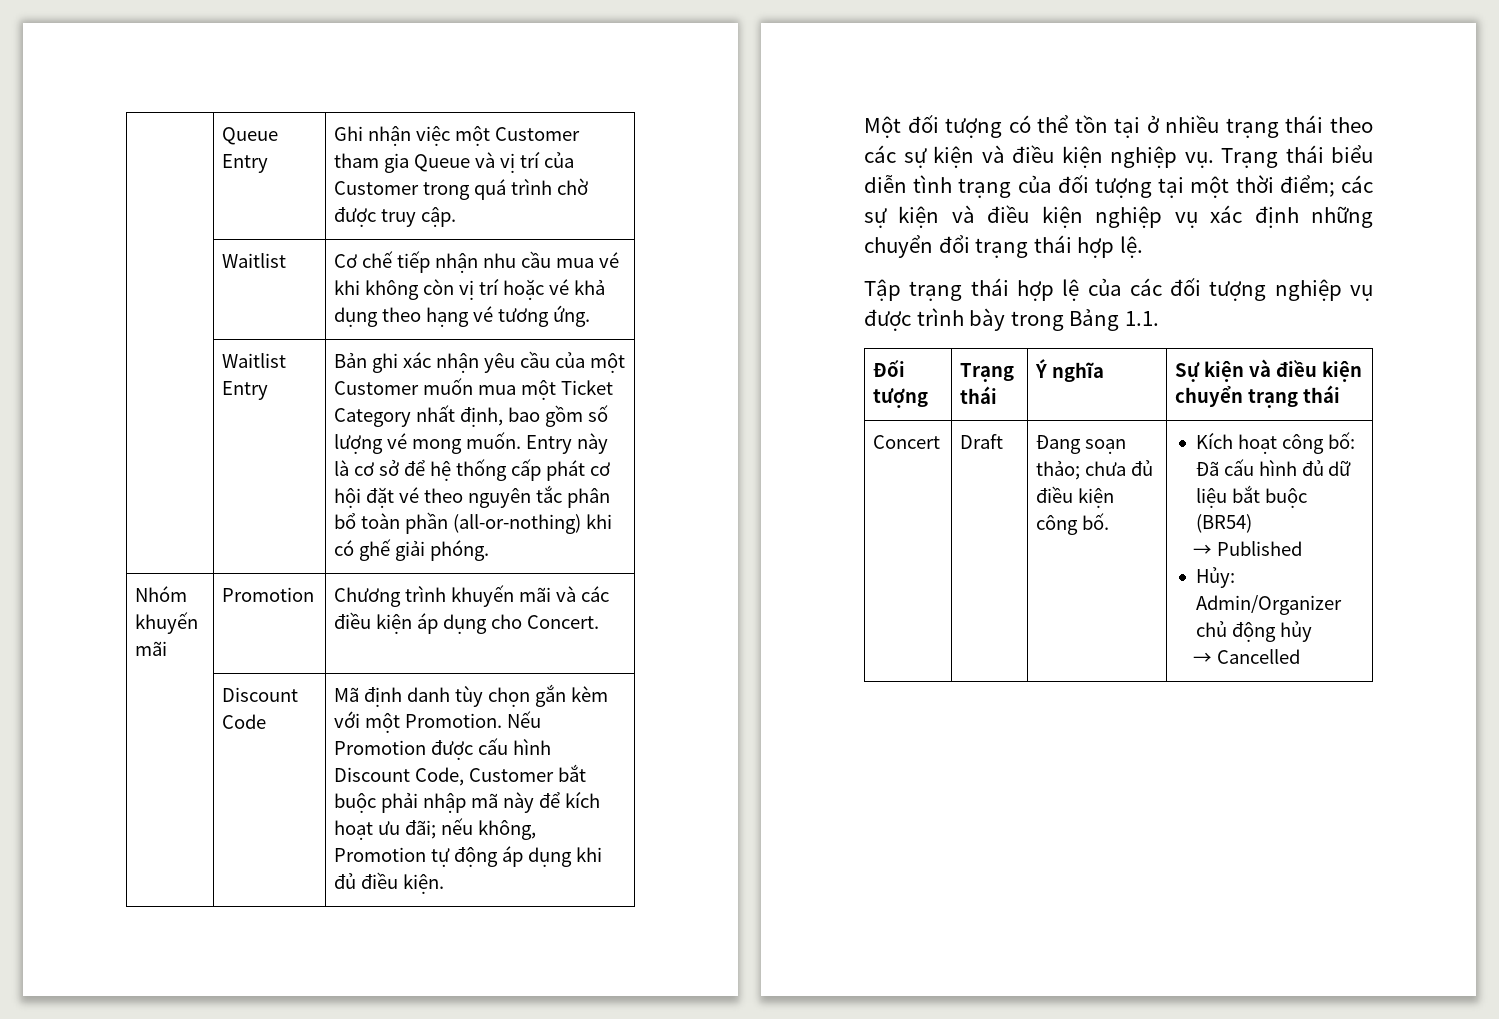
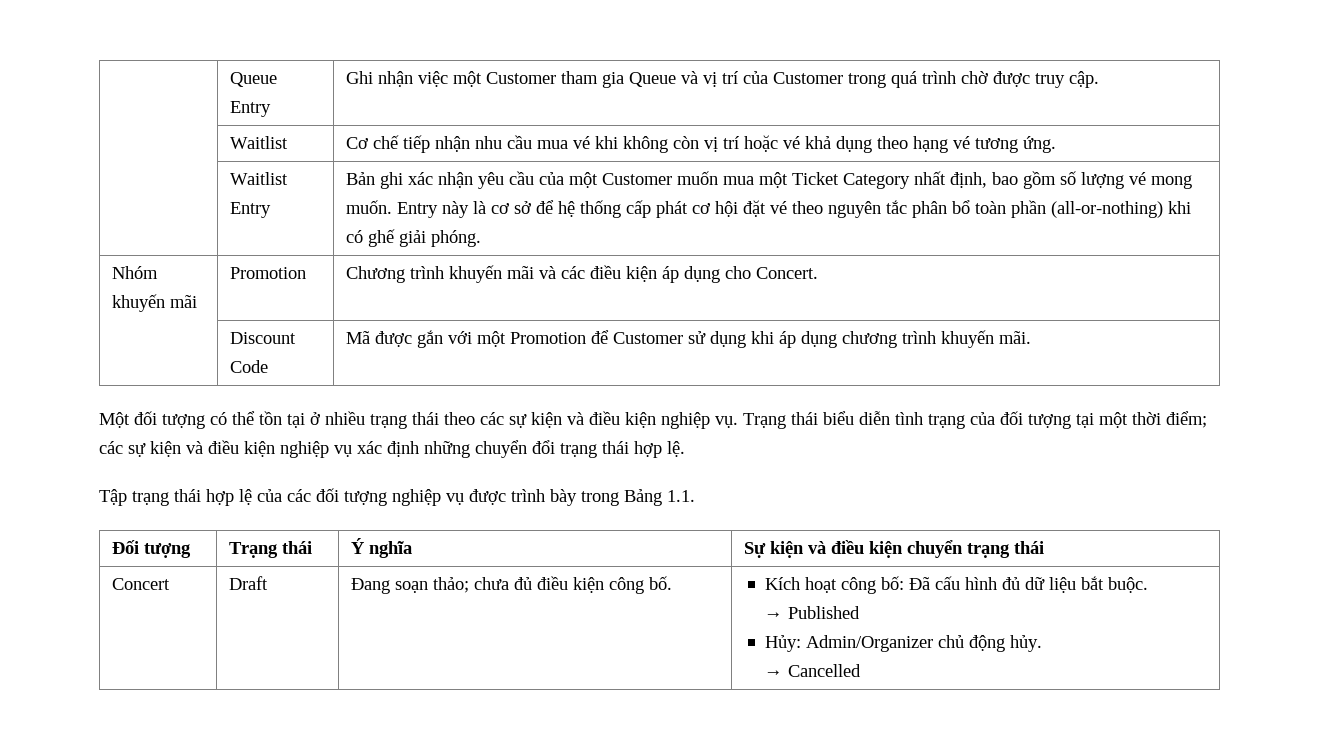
- Mã định danh tùy chọn gắn kèm với một Promotion. Nếu Promotion được cấu hình Discount Code, Customer bắt buộc phải nhập mã này để kích hoạt ưu đãi; nếu không, Promotion tự động áp dụng khi đủ điều kiện.
+ Mã được gắn với một Promotion để Customer sử dụng khi áp dụng chương trình khuyến mãi.
- Concert | Draft | Đang soạn thảo; chưa đủ điều kiện công bố. | Kích hoạt công bố: Đã cấu hình đủ dữ liệu bắt buộc (BR54)
+ Concert | Draft | Đang soạn thảo; chưa đủ điều kiện công bố. | Kích hoạt công bố: Đã cấu hình đủ dữ liệu bắt buộc.
  → Published
- Hủy: Admin/Organizer chủ động hủy
+ Hủy: Admin/Organizer chủ động hủy.

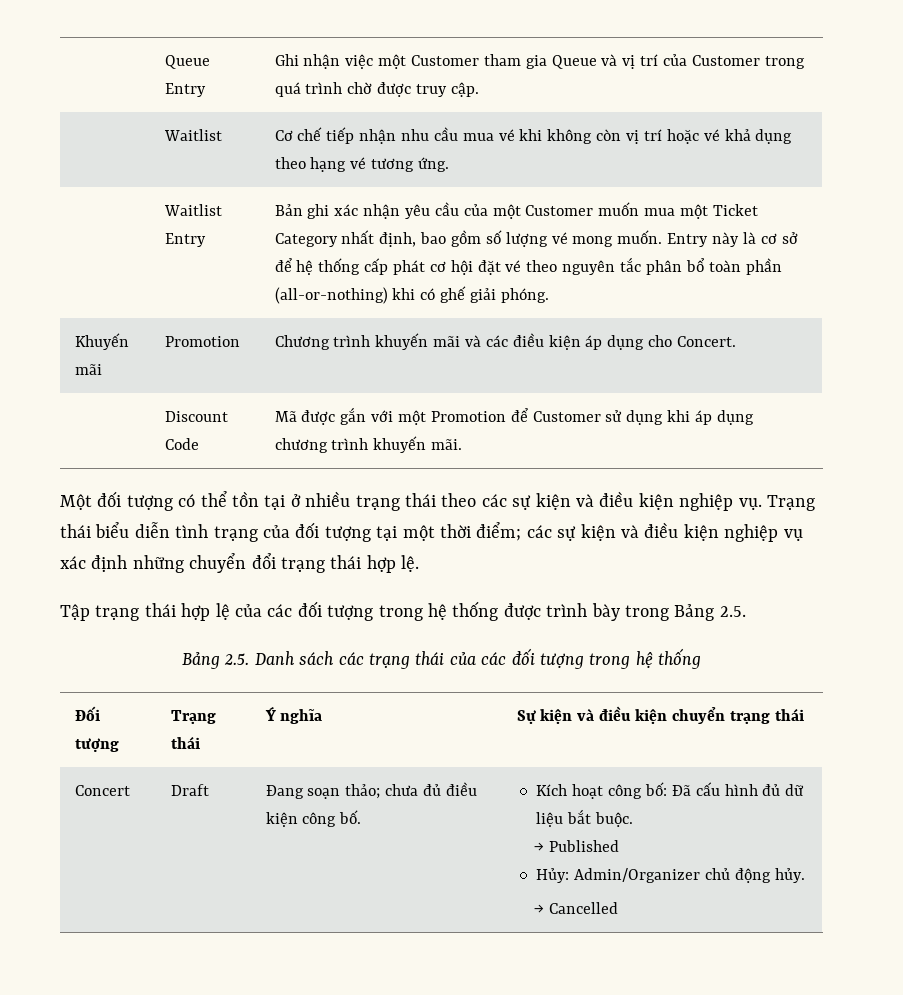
- Nhóm khuyến mãi | Promotion | Chương trình khuyến mãi và các điều kiện áp dụng cho Concert.
+ Khuyến mãi | Promotion | Chương trình khuyến mãi và các điều kiện áp dụng cho Concert.
- Tập trạng thái hợp lệ của các đối tượng nghiệp vụ được trình bày trong Bảng 1.1.
+ Tập trạng thái hợp lệ của các đối tượng trong hệ thống được trình bày trong Bảng 2.5.
+ Bảng 2.5. Danh sách các trạng thái của các đối tượng trong hệ thống

